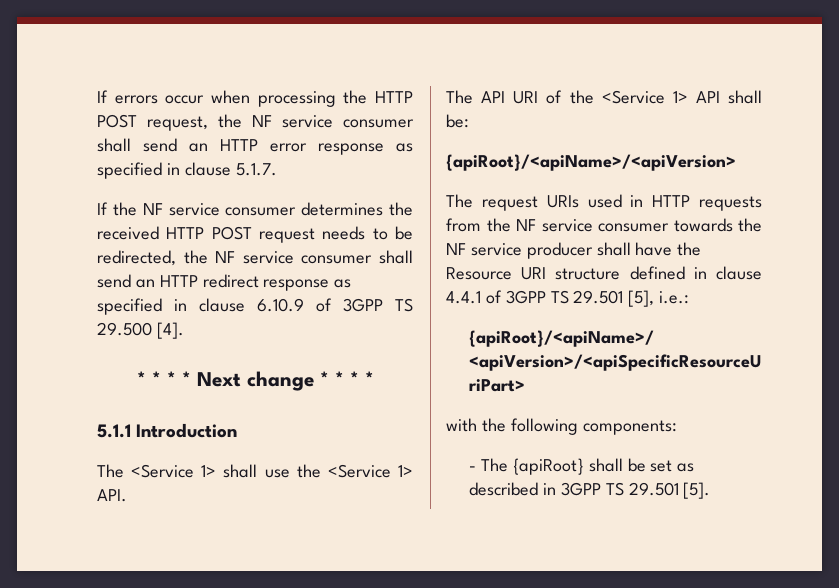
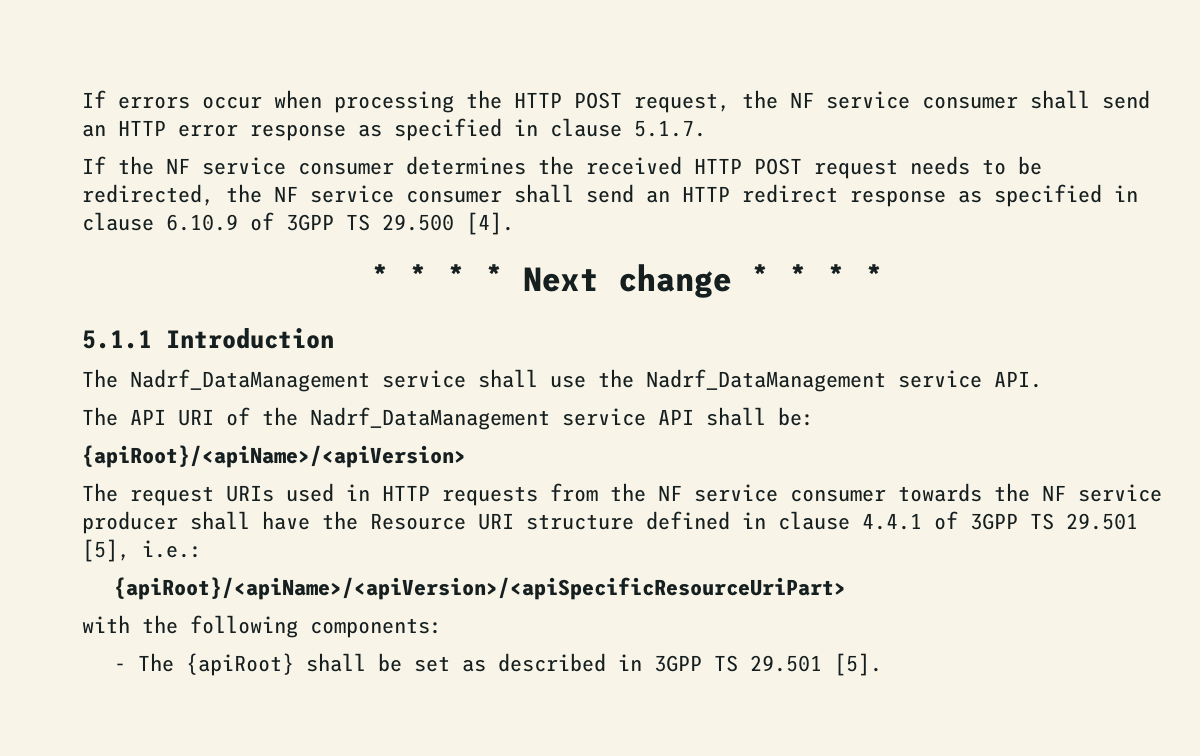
- The <Service 1> shall use the <Service 1> API.
+ The Nadrf_DataManagement service shall use the Nadrf_DataManagement service API.
- The API URI of the <Service 1> API shall be:
+ The API URI of the Nadrf_DataManagement service API shall be:

